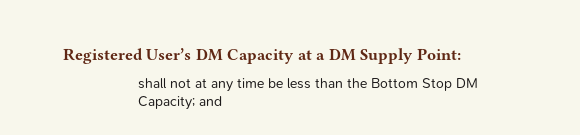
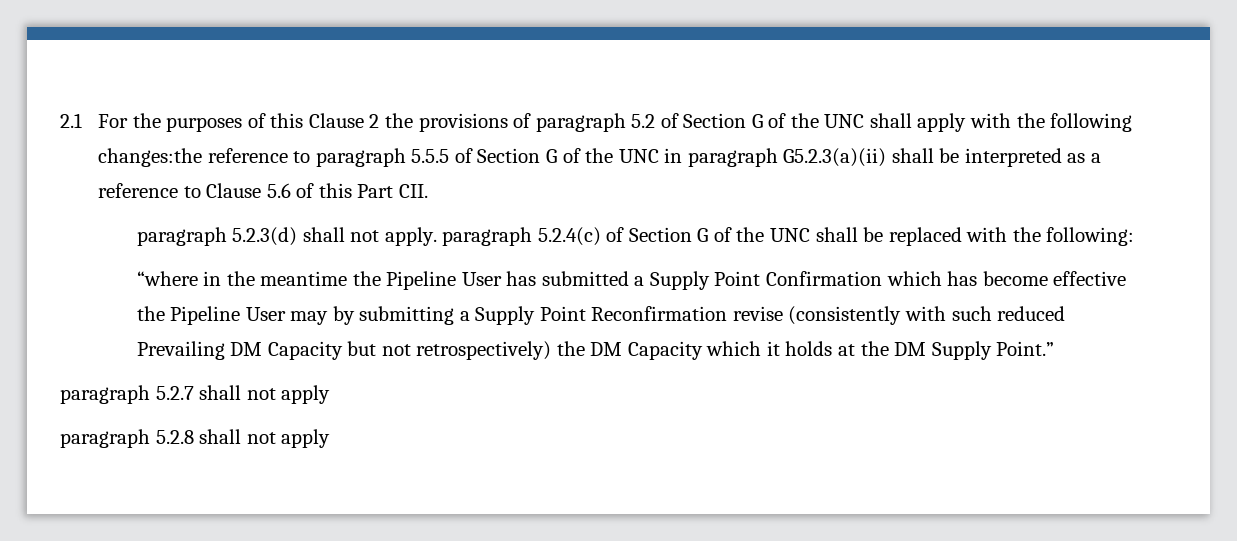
- Registered User’s DM Capacity at a DM Supply Point:
- shall not at any time be less than the Bottom Stop DM Capacity; and
+ 2.1 For the purposes of this Clause 2 the provisions of paragraph 5.2 of Section G of the UNC shall apply with the following changes:the reference to paragraph 5.5.5 of Section G of the UNC in paragraph G5.2.3(a)(ii) shall be interpreted as a reference to Clause 5.6 of this Part CII.
+ paragraph 5.2.3(d) shall not apply. paragraph 5.2.4(c) of Section G of the UNC shall be replaced with the following:
+ “where in the meantime the Pipeline User has submitted a Supply Point Confirmation which has become effective the Pipeline User may by submitting a Supply Point Reconfirmation revise (consistently with such reduced Prevailing DM Capacity but not retrospectively) the DM Capacity which it holds at the DM Supply Point.”
+ paragraph 5.2.7 shall not apply
+ paragraph 5.2.8 shall not apply

